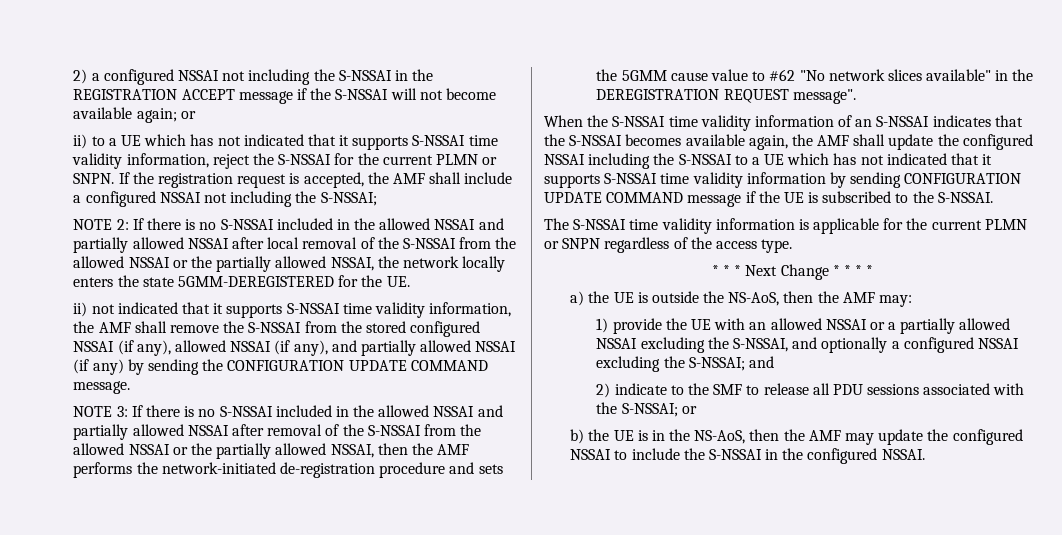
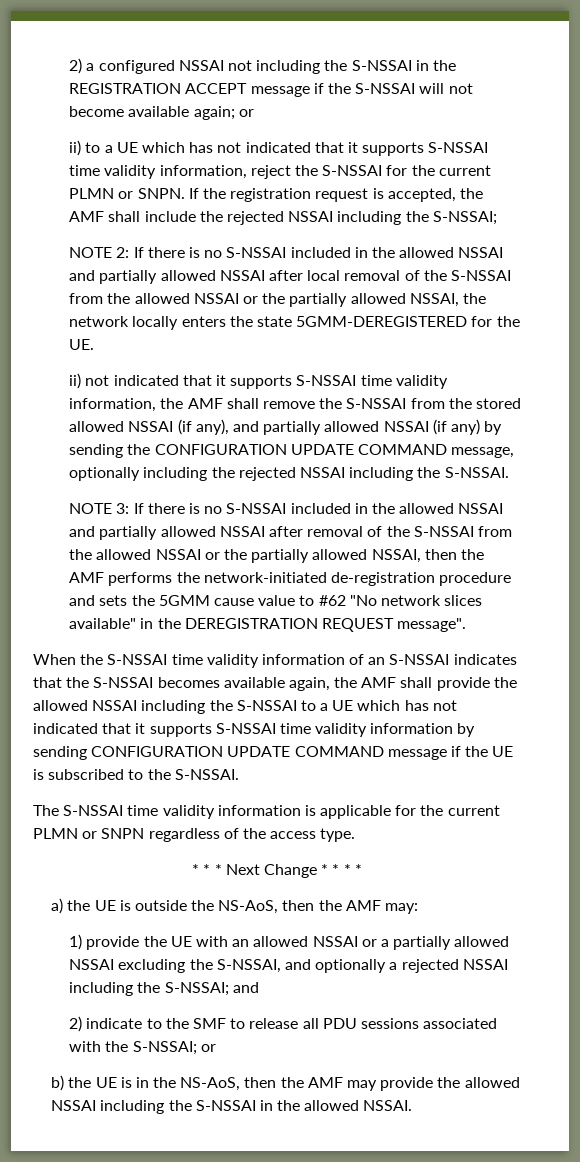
- If the registration request is accepted, the AMF shall include a configured NSSAI not including the S-NSSAI;
+ If the registration request is accepted, the AMF shall include the rejected NSSAI including the S-NSSAI;
- ii) not indicated that it supports S-NSSAI time validity information, the AMF shall remove the S-NSSAI from the stored configured NSSAI (if any), allowed NSSAI (if any), and partially allowed NSSAI (if any) by sending the CONFIGURATION UPDATE COMMAND message.
+ ii) not indicated that it supports S-NSSAI time validity information, the AMF shall remove the S-NSSAI from the stored allowed NSSAI (if any), and partially allowed NSSAI (if any) by sending the CONFIGURATION UPDATE COMMAND message, optionally including the rejected NSSAI including the S-NSSAI.
- When the S-NSSAI time validity information of an S-NSSAI indicates that the S-NSSAI becomes available again, the AMF shall update the configured NSSAI including the S-NSSAI to a UE which has not indicated that it supports S-NSSAI time validity information by sending CONFIGURATION UPDATE COMMAND message if the UE is subscribed to the S-NSSAI.
+ When the S-NSSAI time validity information of an S-NSSAI indicates that the S-NSSAI becomes available again, the AMF shall provide the allowed NSSAI including the S-NSSAI to a UE which has not indicated that it supports S-NSSAI time validity information by sending CONFIGURATION UPDATE COMMAND message if the UE is subscribed to the S-NSSAI.
- 1) provide the UE with an allowed NSSAI or a partially allowed NSSAI excluding the S-NSSAI, and optionally a configured NSSAI excluding the S-NSSAI; and
+ 1) provide the UE with an allowed NSSAI or a partially allowed NSSAI excluding the S-NSSAI, and optionally a rejected NSSAI including the S-NSSAI; and
- b) the UE is in the NS-AoS, then the AMF may update the configured NSSAI to include the S-NSSAI in the configured NSSAI.
+ b) the UE is in the NS-AoS, then the AMF may provide the allowed NSSAI including the S-NSSAI in the allowed NSSAI.

